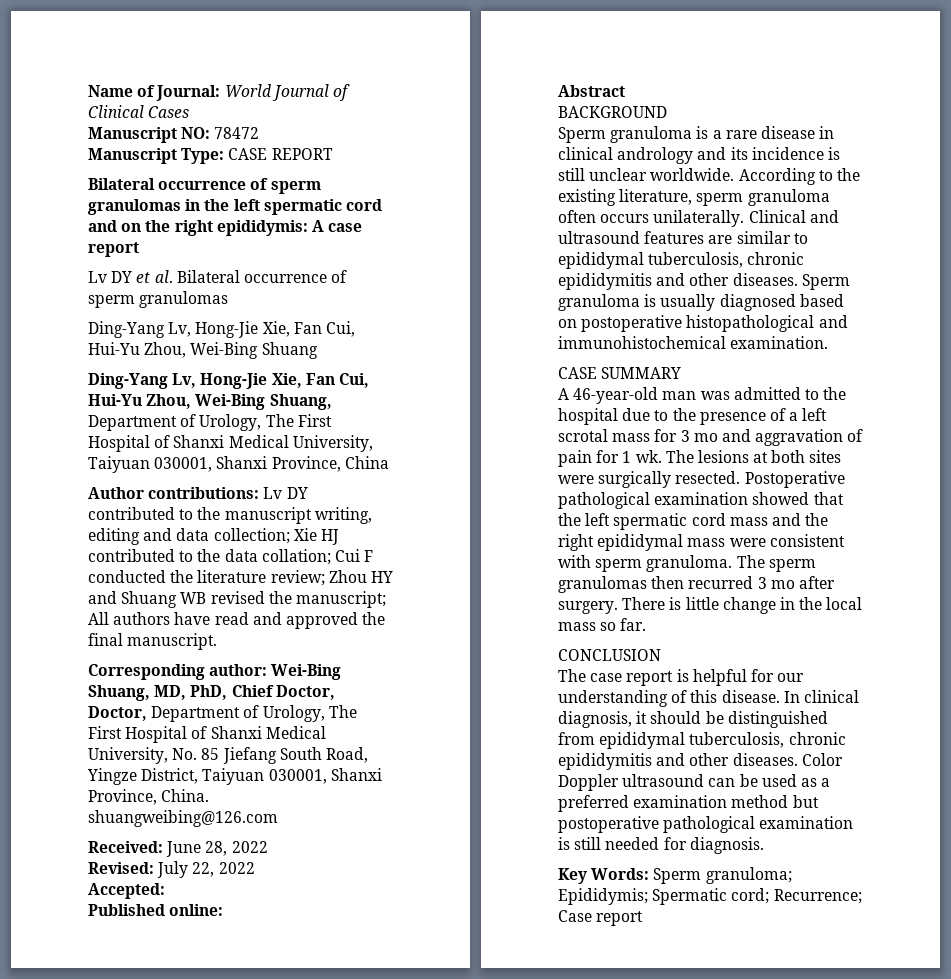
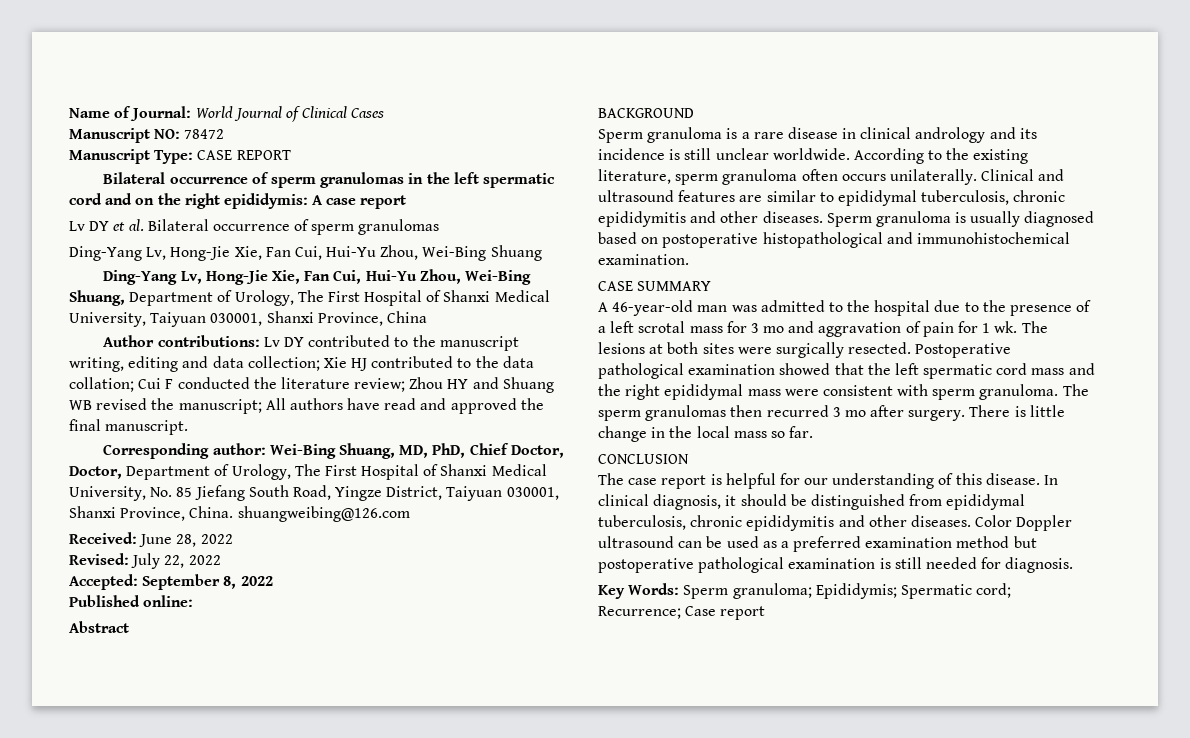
- Accepted:
+ Accepted: September 8, 2022

